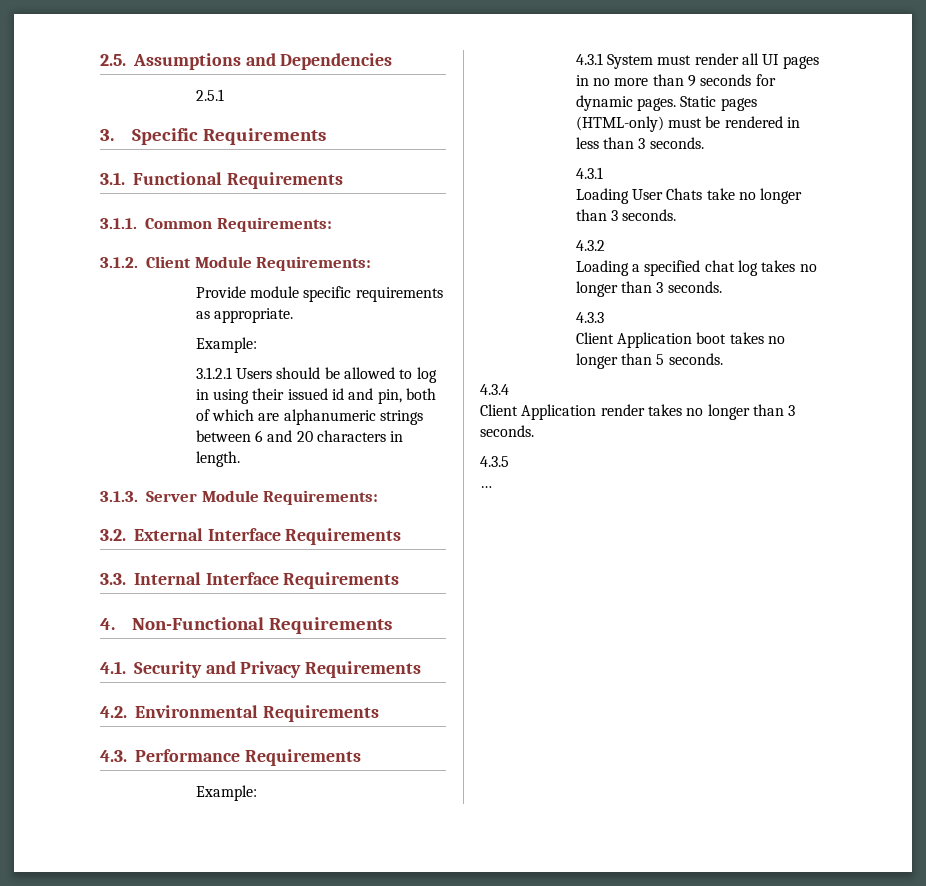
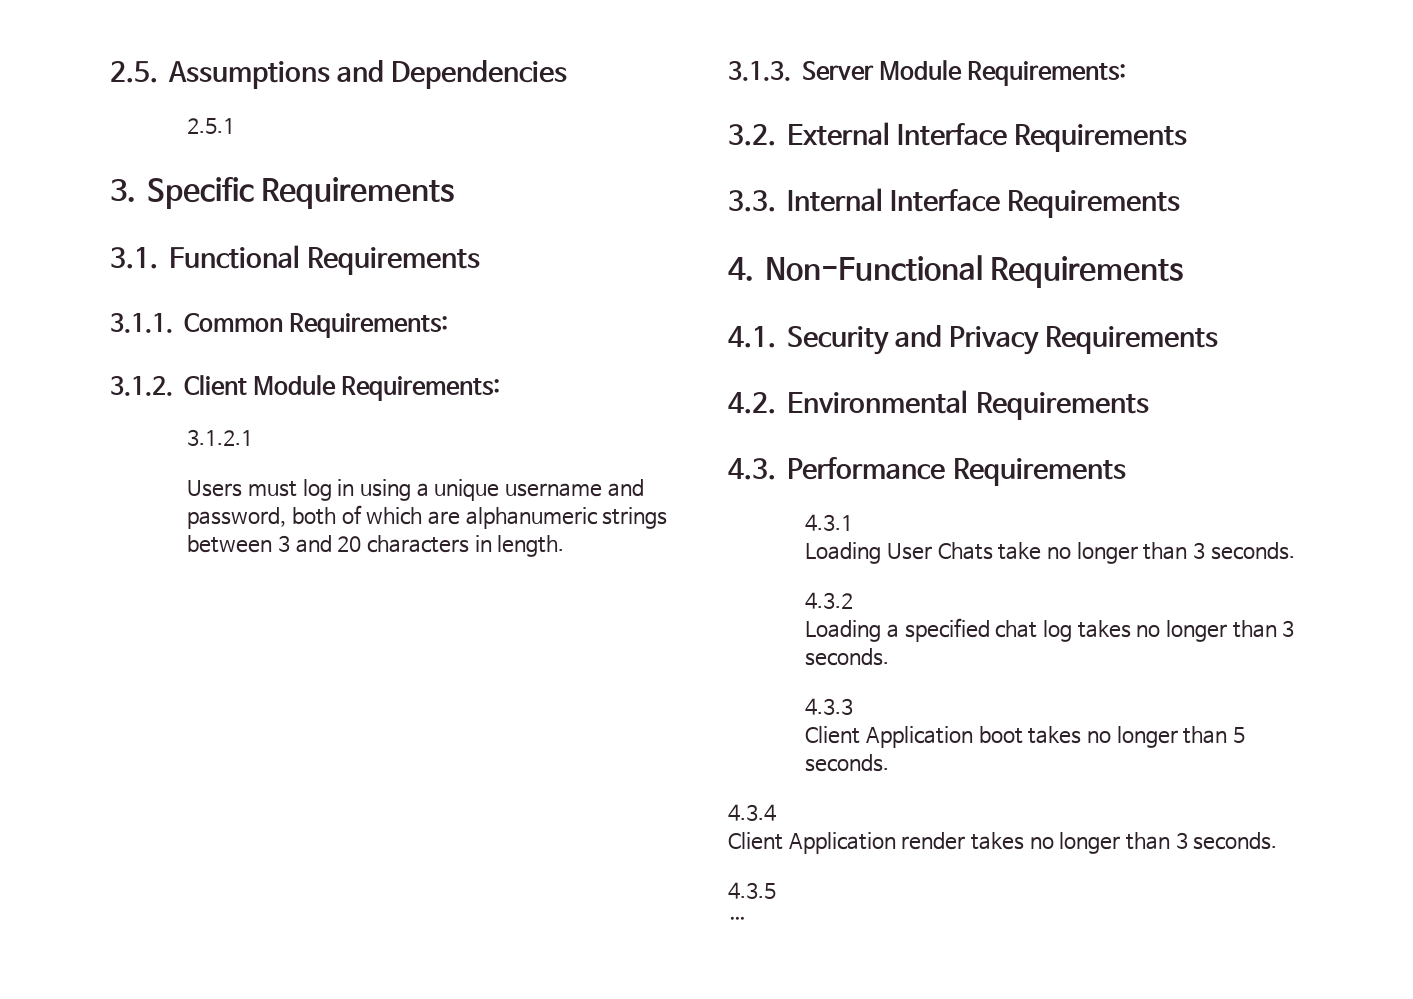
- Provide module specific requirements as appropriate.
- Example:
- 3.1.2.1 Users should be allowed to log in using their issued id and pin, both of which are alphanumeric strings between 6 and 20 characters in length.
+ 3.1.2.1
+ Users must log in using a unique username and password, both of which are alphanumeric strings between 3 and 20 characters in length.
  4.3. Performance Requirements
- Example:
- 4.3.1 System must render all UI pages in no more than 9 seconds for dynamic pages. Static pages (HTML-only) must be rendered in less than 3 seconds.

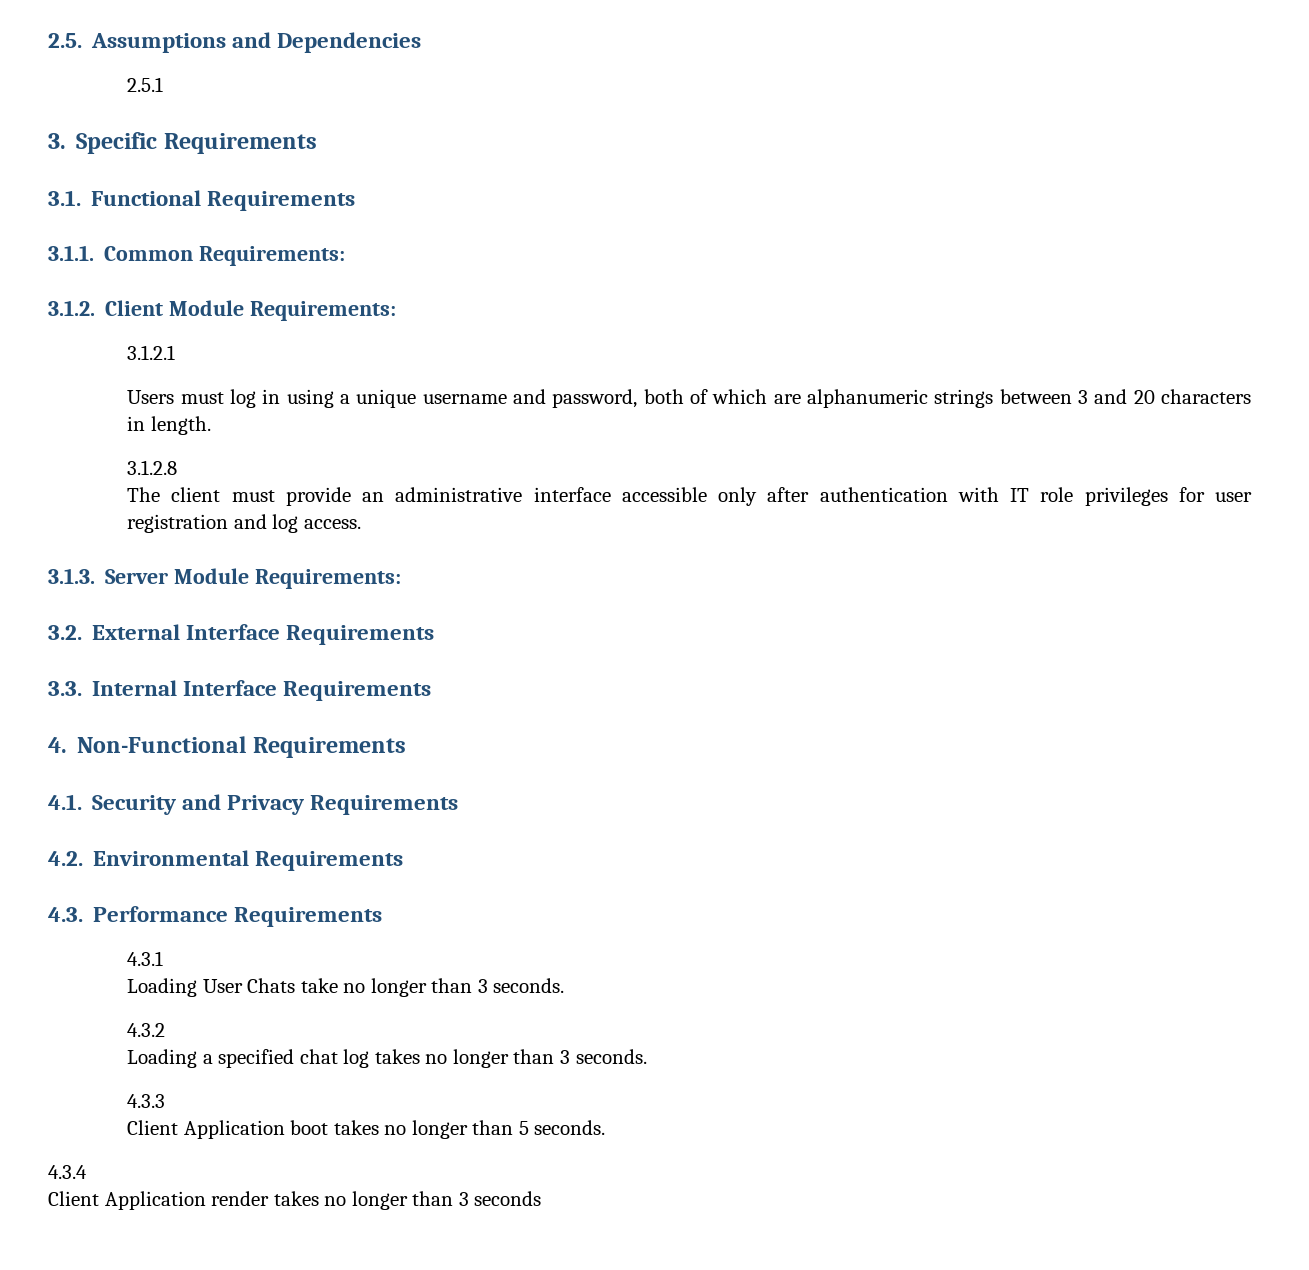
+ 3.1.2.8
+ The client must provide an administrative interface accessible only after authentication with IT role privileges for user registration and log access.
- Client Application render takes no longer than 3 seconds.
- 4.3.5
- …
+ Client Application render takes no longer than 3 seconds

